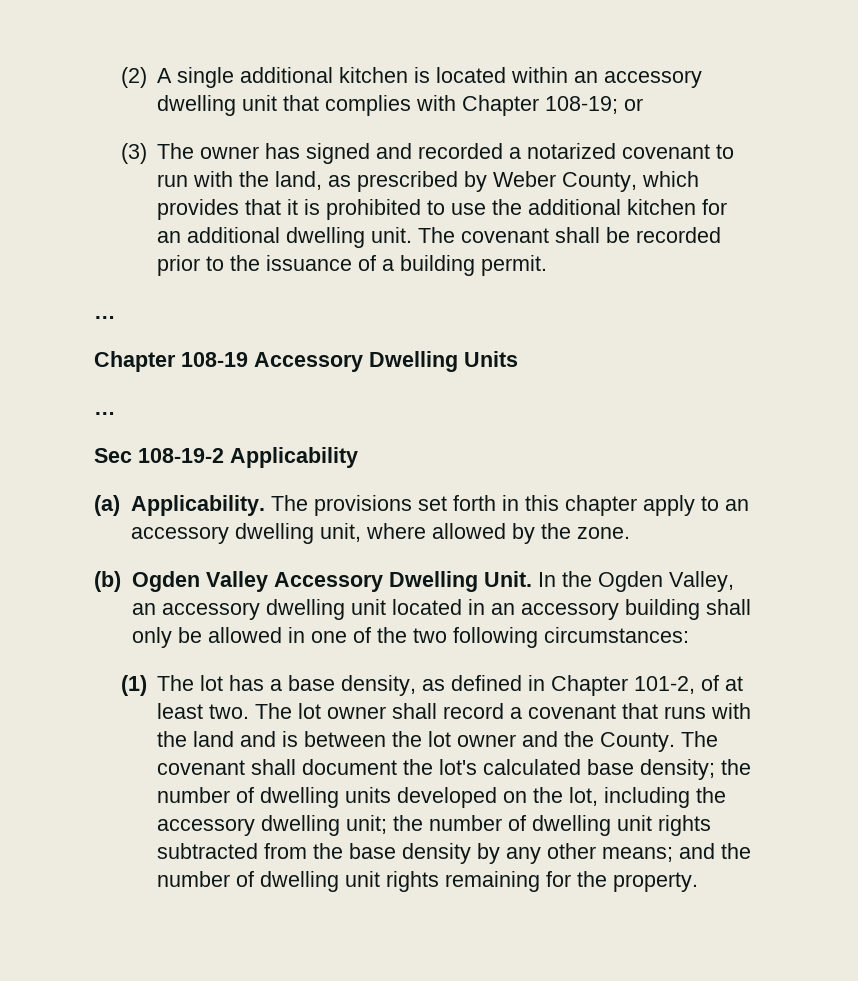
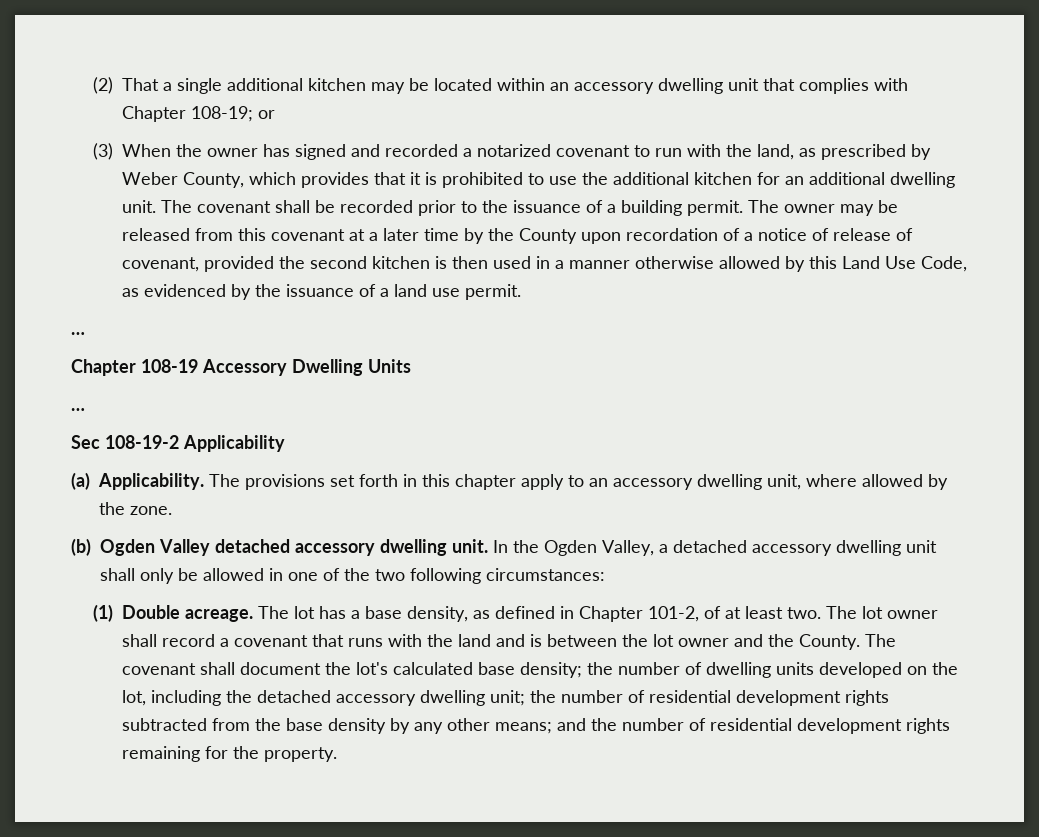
- (2) A single additional kitchen is located within an accessory dwelling unit that complies with Chapter 108-19; or
+ (2) That a single additional kitchen may be located within an accessory dwelling unit that complies with Chapter 108-19; or
- (3) The owner has signed and recorded a notarized covenant to run with the land, as prescribed by Weber County, which provides that it is prohibited to use the additional kitchen for an additional dwelling unit.
+ (3) When the owner has signed and recorded a notarized covenant to run with the land, as prescribed by Weber County, which provides that it is prohibited to use the additional kitchen for an additional dwelling unit.
+ The owner may be released from this covenant at a later time by the County upon recordation of a notice of release of covenant, provided the second kitchen is then used in a manner otherwise allowed by this Land Use Code, as evidenced by the issuance of a land use permit.
- (b) Ogden Valley Accessory Dwelling Unit.
+ (b) Ogden Valley detached accessory dwelling unit.
- In the Ogden Valley, an accessory dwelling unit located in an accessory building shall only be allowed in one of the two following circumstances:
+ In the Ogden Valley, a detached accessory dwelling unit shall only be allowed in one of the two following circumstances:
- (1) The lot has a base density, as defined in Chapter 101-2, of at least two.
+ (1) Double acreage. The lot has a base density, as defined in Chapter 101-2, of at least two.
- The covenant shall document the lot's calculated base density; the number of dwelling units developed on the lot, including the accessory dwelling unit; the number of dwelling unit rights subtracted from the base density by any other means; and the number of dwelling unit rights remaining for the property.
+ The covenant shall document the lot's calculated base density; the number of dwelling units developed on the lot, including the detached accessory dwelling unit; the number of residential development rights subtracted from the base density by any other means; and the number of residential development rights remaining for the property.

